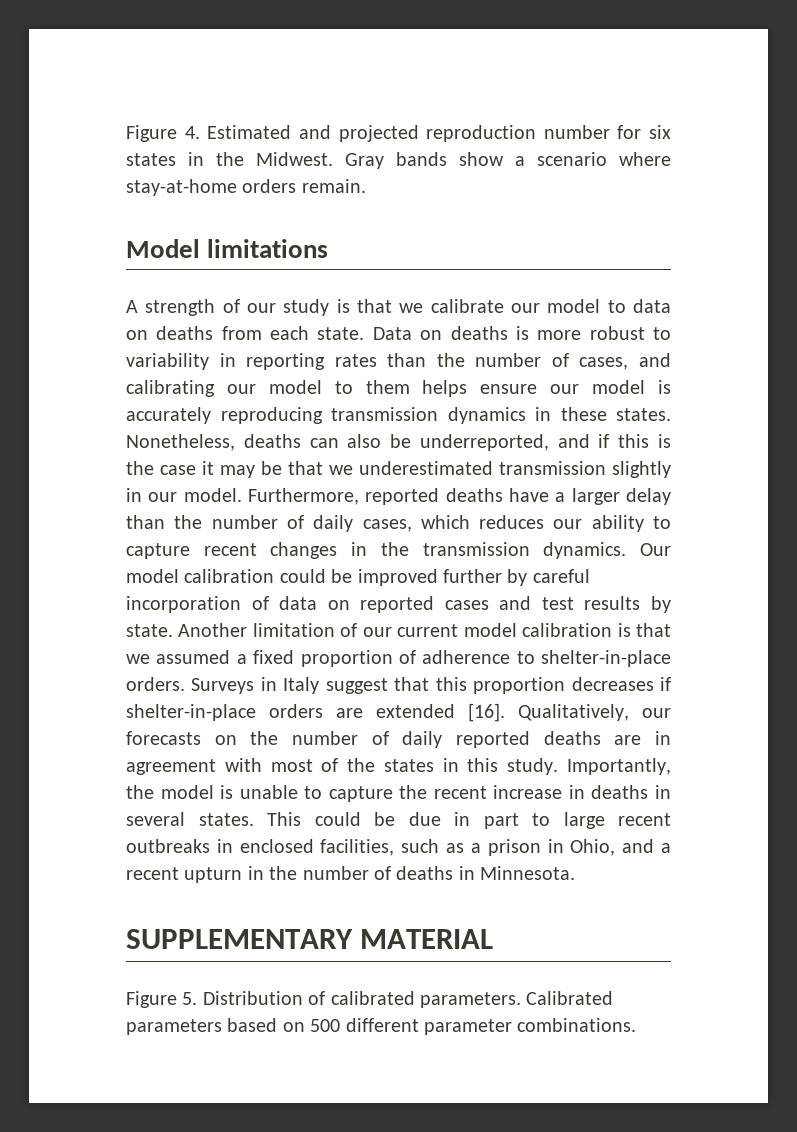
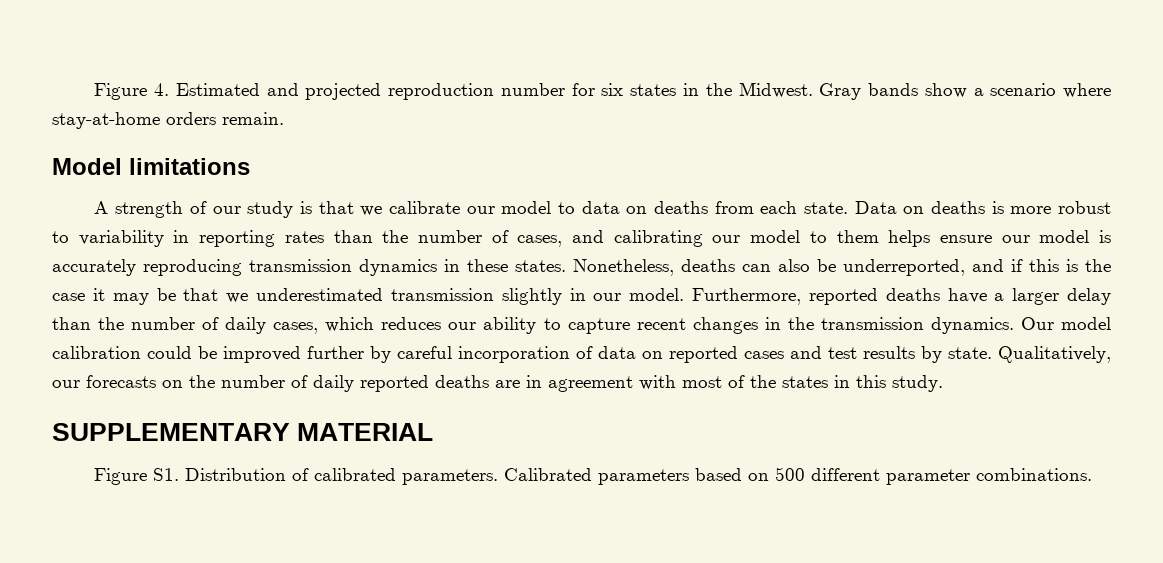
- Another limitation of our current model calibration is that we assumed a fixed proportion of adherence to shelter-in-place orders. Surveys in Italy suggest that this proportion decreases if shelter-in-place orders are extended [16].
- Importantly, the model is unable to capture the recent increase in deaths in several states. This could be due in part to large recent outbreaks in enclosed facilities, such as a prison in Ohio, and a recent upturn in the number of deaths in Minnesota.
- Figure 5. Distribution of calibrated parameters.
+ Figure S1. Distribution of calibrated parameters.

